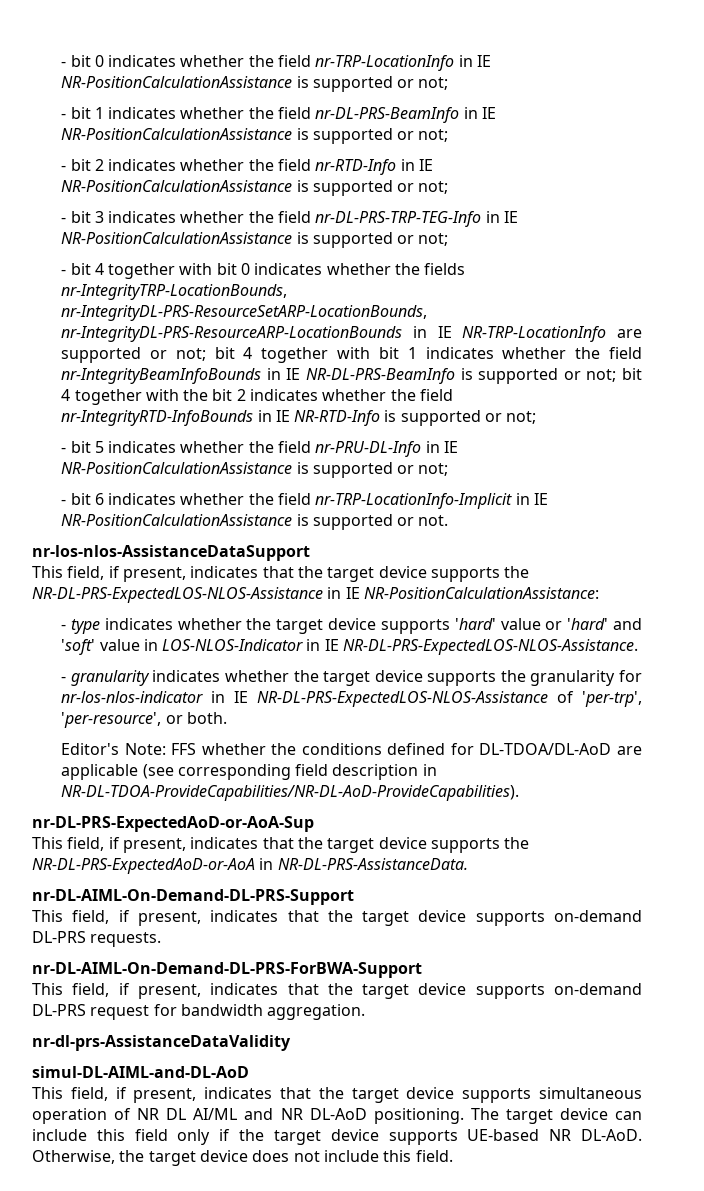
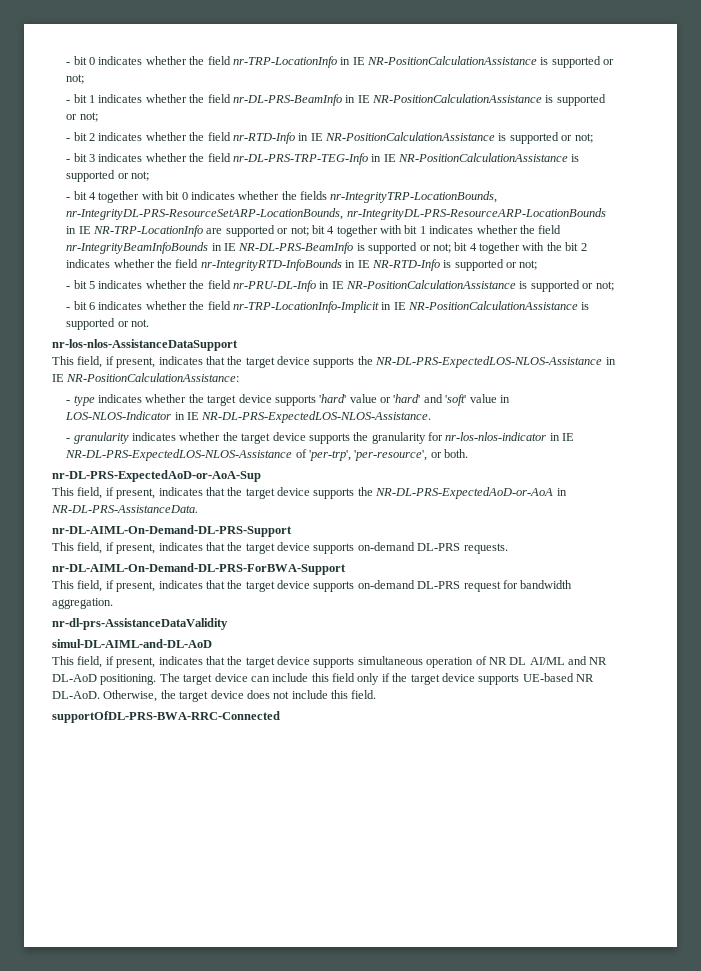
- Editor's Note: FFS whether the conditions defined for DL-TDOA/DL-AoD are applicable (see corresponding field description in NR-DL-TDOA-ProvideCapabilities/NR-DL-AoD-ProvideCapabilities).
+ supportOfDL-PRS-BWA-RRC-Connected

